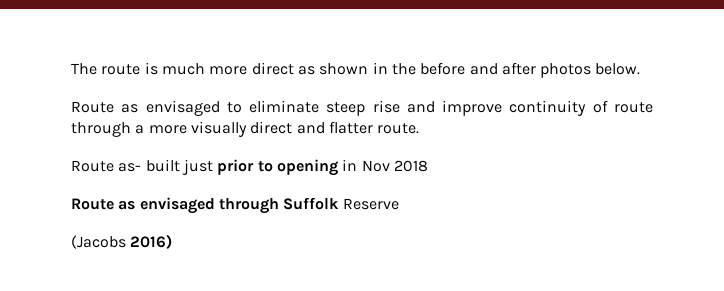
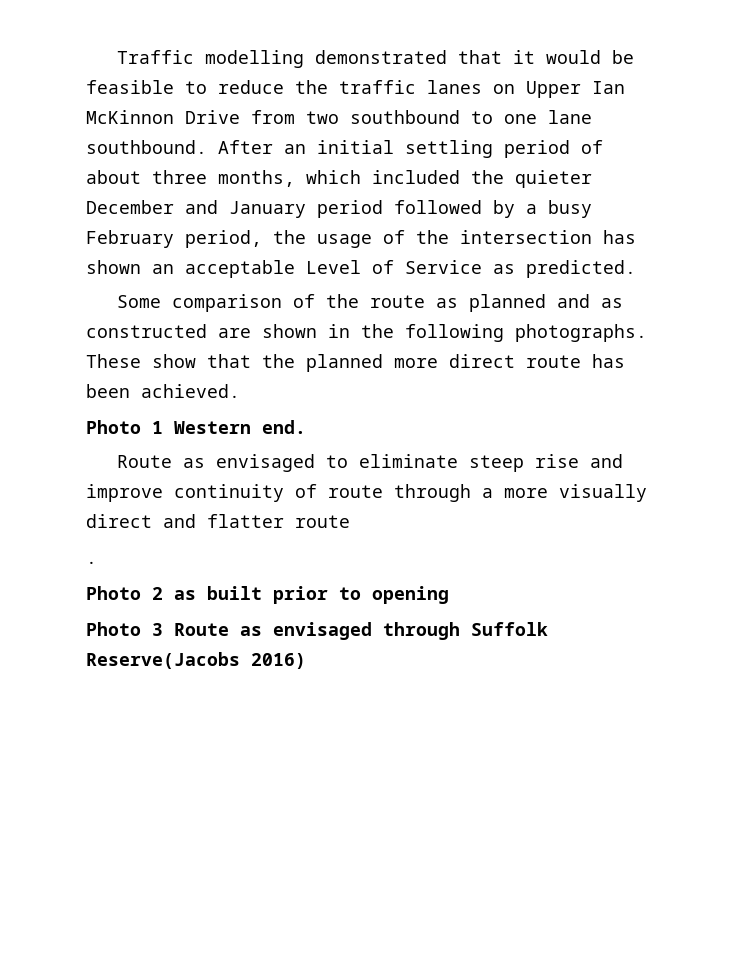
- The route is much more direct as shown in the before and after photos below.
+ Traffic modelling demonstrated that it would be feasible to reduce the traffic lanes on Upper Ian McKinnon Drive from two southbound to one lane southbound. After an initial settling period of about three months, which included the quieter December and January period followed by a busy February period, the usage of the intersection has shown an acceptable Level of Service as predicted.
+ Some comparison of the route as planned and as constructed are shown in the following photographs. These show that the planned more direct route has been achieved.
+ Photo 1 Western end.
- Route as envisaged to eliminate steep rise and improve continuity of route through a more visually direct and flatter route.
- Route as- built just prior to opening in Nov 2018
- Route as envisaged through Suffolk Reserve
- (Jacobs 2016)
+ Route as envisaged to eliminate steep rise and improve continuity of route through a more visually direct and flatter route
+ .
+ Photo 2 as built prior to opening
+ Photo 3 Route as envisaged through Suffolk Reserve(Jacobs 2016)

